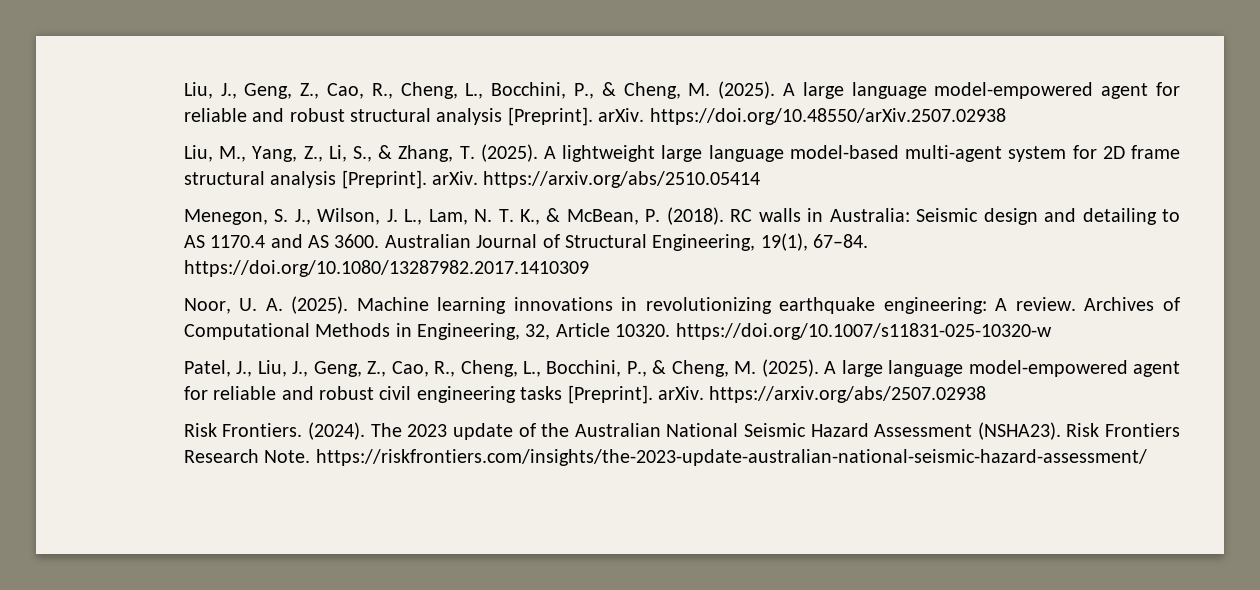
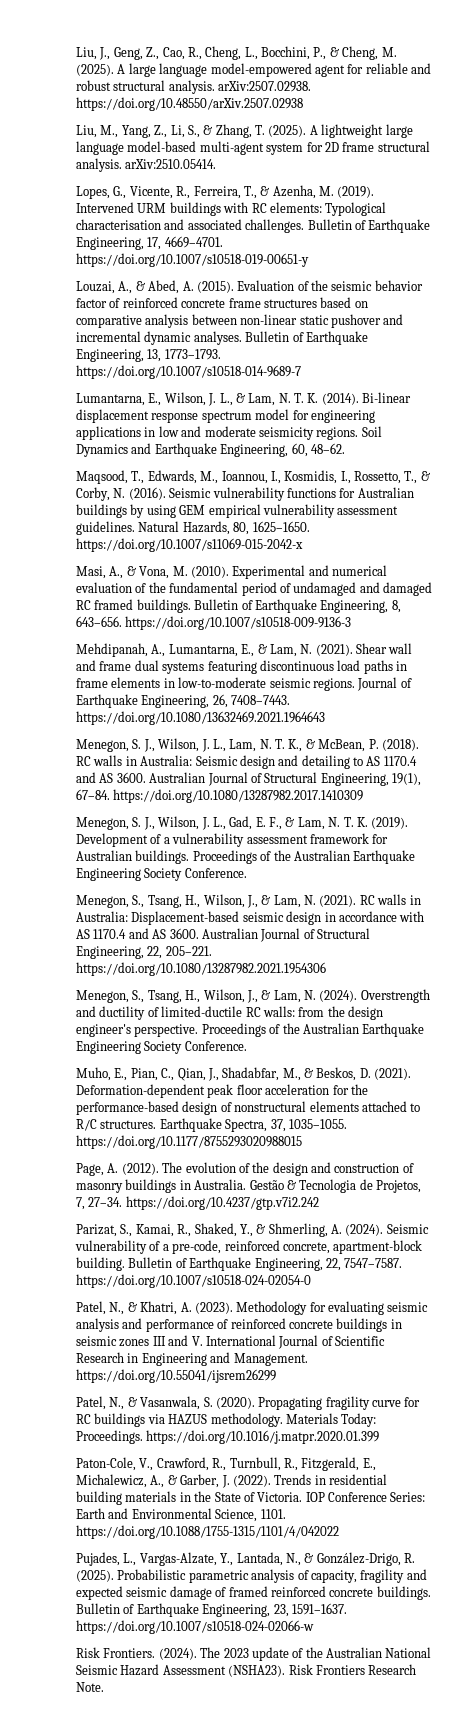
- A large language model-empowered agent for reliable and robust structural analysis [Preprint]. arXiv. https://doi.org/10.48550/arXiv.2507.02938
+ A large language model-empowered agent for reliable and robust structural analysis. arXiv:2507.02938. https://doi.org/10.48550/arXiv.2507.02938
- A lightweight large language model-based multi-agent system for 2D frame structural analysis [Preprint]. arXiv. https://arxiv.org/abs/2510.05414
+ A lightweight large language model-based multi-agent system for 2D frame structural analysis. arXiv:2510.05414.
+ Lopes, G., Vicente, R., Ferreira, T., & Azenha, M. (2019). Intervened URM buildings with RC elements: Typological characterisation and associated challenges. Bulletin of Earthquake Engineering, 17, 4669–4701. https://doi.org/10.1007/s10518-019-00651-y
+ Louzai, A., & Abed, A. (2015). Evaluation of the seismic behavior factor of reinforced concrete frame structures based on comparative analysis between non-linear static pushover and incremental dynamic analyses. Bulletin of Earthquake Engineering, 13, 1773–1793. https://doi.org/10.1007/s10518-014-9689-7
+ Lumantarna, E., Wilson, J. L., & Lam, N. T. K. (2014). Bi-linear displacement response spectrum model for engineering applications in low and moderate seismicity regions. Soil Dynamics and Earthquake Engineering, 60, 48–62.
+ Maqsood, T., Edwards, M., Ioannou, I., Kosmidis, I., Rossetto, T., & Corby, N. (2016). Seismic vulnerability functions for Australian buildings by using GEM empirical vulnerability assessment guidelines. Natural Hazards, 80, 1625–1650. https://doi.org/10.1007/s11069-015-2042-x
+ Masi, A., & Vona, M. (2010). Experimental and numerical evaluation of the fundamental period of undamaged and damaged RC framed buildings. Bulletin of Earthquake Engineering, 8, 643–656. https://doi.org/10.1007/s10518-009-9136-3
+ Mehdipanah, A., Lumantarna, E., & Lam, N. (2021). Shear wall and frame dual systems featuring discontinuous load paths in frame elements in low-to-moderate seismic regions. Journal of Earthquake Engineering, 26, 7408–7443. https://doi.org/10.1080/13632469.2021.1964643
- Noor, U. A. (2025). Machine learning innovations in revolutionizing earthquake engineering: A review. Archives of Computational Methods in Engineering, 32, Article 10320. https://doi.org/10.1007/s11831-025-10320-w
- Patel, J., Liu, J., Geng, Z., Cao, R., Cheng, L., Bocchini, P., & Cheng, M. (2025). A large language model-empowered agent for reliable and robust civil engineering tasks [Preprint]. arXiv. https://arxiv.org/abs/2507.02938
+ Menegon, S. J., Wilson, J. L., Gad, E. F., & Lam, N. T. K. (2019). Development of a vulnerability assessment framework for Australian buildings. Proceedings of the Australian Earthquake Engineering Society Conference.
+ Menegon, S., Tsang, H., Wilson, J., & Lam, N. (2021). RC walls in Australia: Displacement-based seismic design in accordance with AS 1170.4 and AS 3600. Australian Journal of Structural Engineering, 22, 205–221. https://doi.org/10.1080/13287982.2021.1954306
+ Menegon, S., Tsang, H., Wilson, J., & Lam, N. (2024). Overstrength and ductility of limited-ductile RC walls: from the design engineer's perspective. Proceedings of the Australian Earthquake Engineering Society Conference.
+ Muho, E., Pian, C., Qian, J., Shadabfar, M., & Beskos, D. (2021). Deformation-dependent peak floor acceleration for the performance-based design of nonstructural elements attached to R/C structures. Earthquake Spectra, 37, 1035–1055. https://doi.org/10.1177/8755293020988015
+ Page, A. (2012). The evolution of the design and construction of masonry buildings in Australia. Gestão & Tecnologia de Projetos, 7, 27–34. https://doi.org/10.4237/gtp.v7i2.242
+ Parizat, S., Kamai, R., Shaked, Y., & Shmerling, A. (2024). Seismic vulnerability of a pre-code, reinforced concrete, apartment-block building. Bulletin of Earthquake Engineering, 22, 7547–7587. https://doi.org/10.1007/s10518-024-02054-0
+ Patel, N., & Khatri, A. (2023). Methodology for evaluating seismic analysis and performance of reinforced concrete buildings in seismic zones III and V. International Journal of Scientific Research in Engineering and Management. https://doi.org/10.55041/ijsrem26299
+ Patel, N., & Vasanwala, S. (2020). Propagating fragility curve for RC buildings via HAZUS methodology. Materials Today: Proceedings. https://doi.org/10.1016/j.matpr.2020.01.399
+ Paton-Cole, V., Crawford, R., Turnbull, R., Fitzgerald, E., Michalewicz, A., & Garber, J. (2022). Trends in residential building materials in the State of Victoria. IOP Conference Series: Earth and Environmental Science, 1101. https://doi.org/10.1088/1755-1315/1101/4/042022
+ Pujades, L., Vargas-Alzate, Y., Lantada, N., & González-Drigo, R. (2025). Probabilistic parametric analysis of capacity, fragility and expected seismic damage of framed reinforced concrete buildings. Bulletin of Earthquake Engineering, 23, 1591–1637. https://doi.org/10.1007/s10518-024-02066-w
- Risk Frontiers Research Note. https://riskfrontiers.com/insights/the-2023-update-australian-national-seismic-hazard-assessment/
+ Risk Frontiers Research Note.

